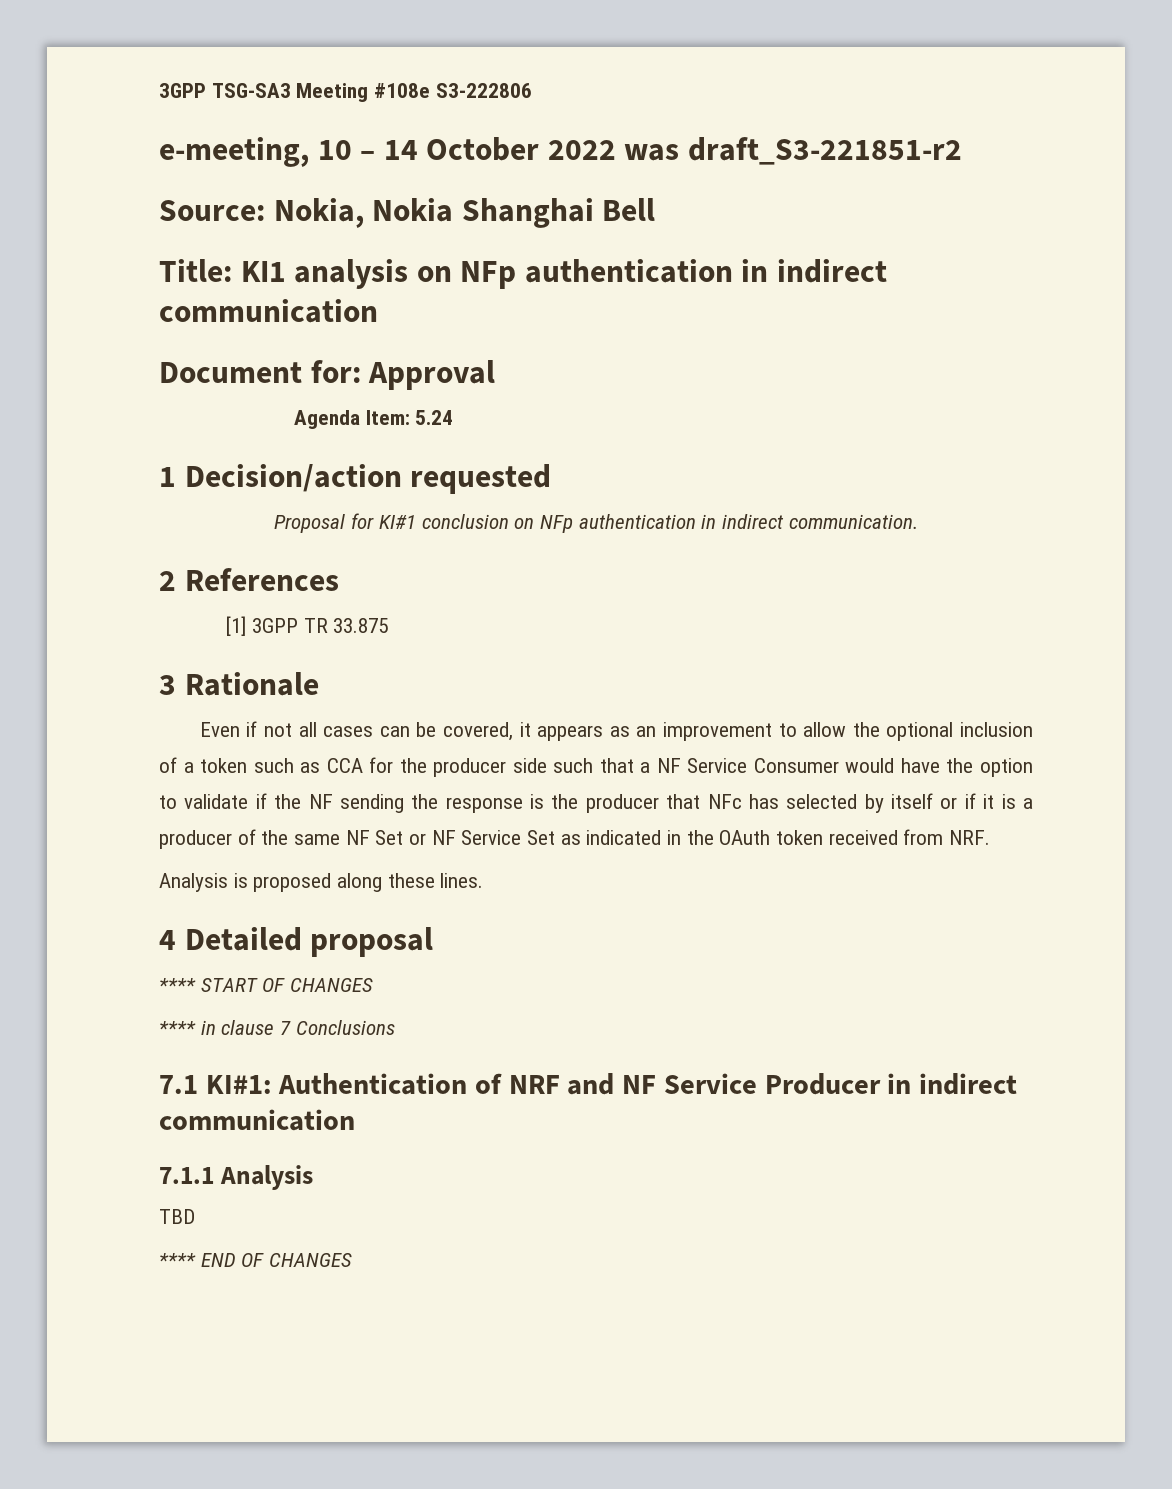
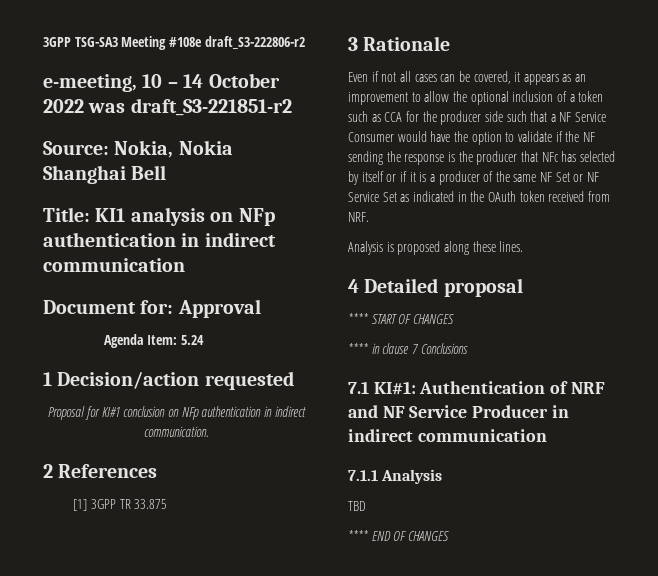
- 3GPP TSG-SA3 Meeting #108e S3-222806
+ 3GPP TSG-SA3 Meeting #108e draft_S3-222806-r2

